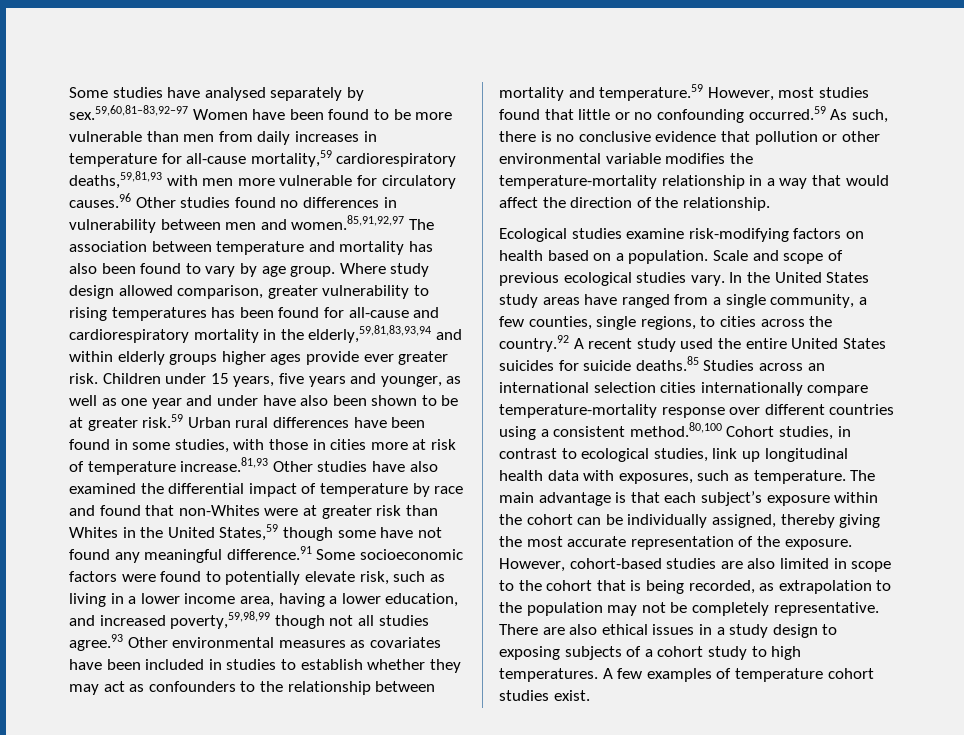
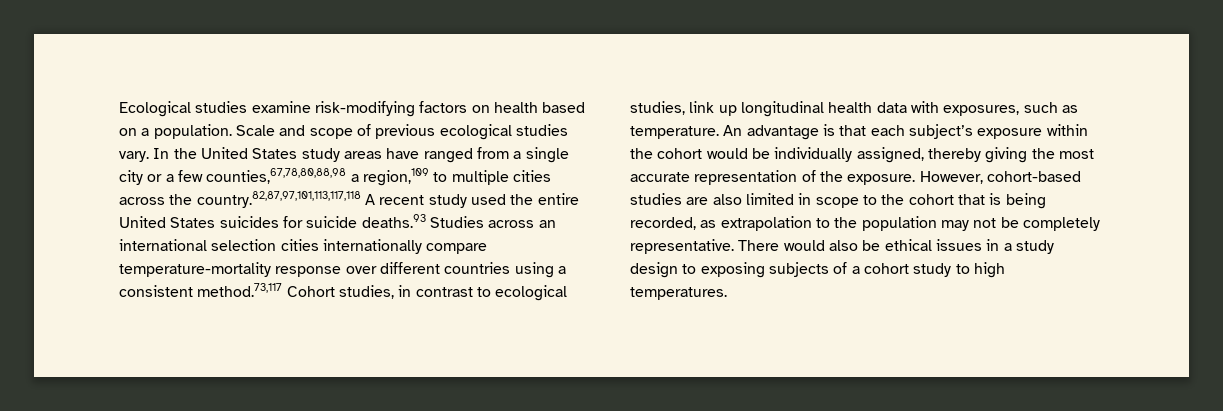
- Some studies have analysed separately by sex.59,60,81–83,92–97 Women have been found to be more vulnerable than men from daily increases in temperature for all-cause mortality,59 cardiorespiratory deaths,59,81,93 with men more vulnerable for circulatory causes.96 Other studies found no differences in vulnerability between men and women.85,91,92,97 The association between temperature and mortality has also been found to vary by age group. Where study design allowed comparison, greater vulnerability to rising temperatures has been found for all-cause and cardiorespiratory mortality in the elderly,59,81,83,93,94 and within elderly groups higher ages provide ever greater risk. Children under 15 years, five years and younger, as well as one year and under have also been shown to be at greater risk.59 Urban rural differences have been found in some studies, with those in cities more at risk of temperature increase.81,93 Other studies have also examined the differential impact of temperature by race and found that non-Whites were at greater risk than Whites in the United States,59 though some have not found any meaningful difference.91 Some socioeconomic factors were found to potentially elevate risk, such as living in a lower income area, having a lower education, and increased poverty,59,98,99 though not all studies agree.93 Other environmental measures as covariates have been included in studies to establish whether they may act as confounders to the relationship between mortality and temperature.59 However, most studies found that little or no confounding occurred.59 As such, there is no conclusive evidence that pollution or other environmental variable modifies the temperature-mortality relationship in a way that would affect the direction of the relationship.
- In the United States study areas have ranged from a single community, a few counties, single regions, to cities across the country.92 A recent study used the entire United States suicides for suicide deaths.85 Studies across an international selection cities internationally compare temperature-mortality response over different countries using a consistent method.80,100 Cohort studies, in contrast to ecological studies, link up longitudinal health data with exposures, such as temperature.
+ In the United States study areas have ranged from a single city or a few counties,67,78,80,88,98 a region,109 to multiple cities across the country.82,87,97,101,113,117,118 A recent study used the entire United States suicides for suicide deaths.93 Studies across an international selection cities internationally compare temperature-mortality response over different countries using a consistent method.73,117 Cohort studies, in contrast to ecological studies, link up longitudinal health data with exposures, such as temperature.
- The main advantage is that each subject’s exposure within the cohort can be individually assigned, thereby giving the most accurate representation of the exposure.
+ An advantage is that each subject’s exposure within the cohort would be individually assigned, thereby giving the most accurate representation of the exposure.
- There are also ethical issues in a study design to exposing subjects of a cohort study to high temperatures. A few examples of temperature cohort studies exist.
+ There would also be ethical issues in a study design to exposing subjects of a cohort study to high temperatures.

